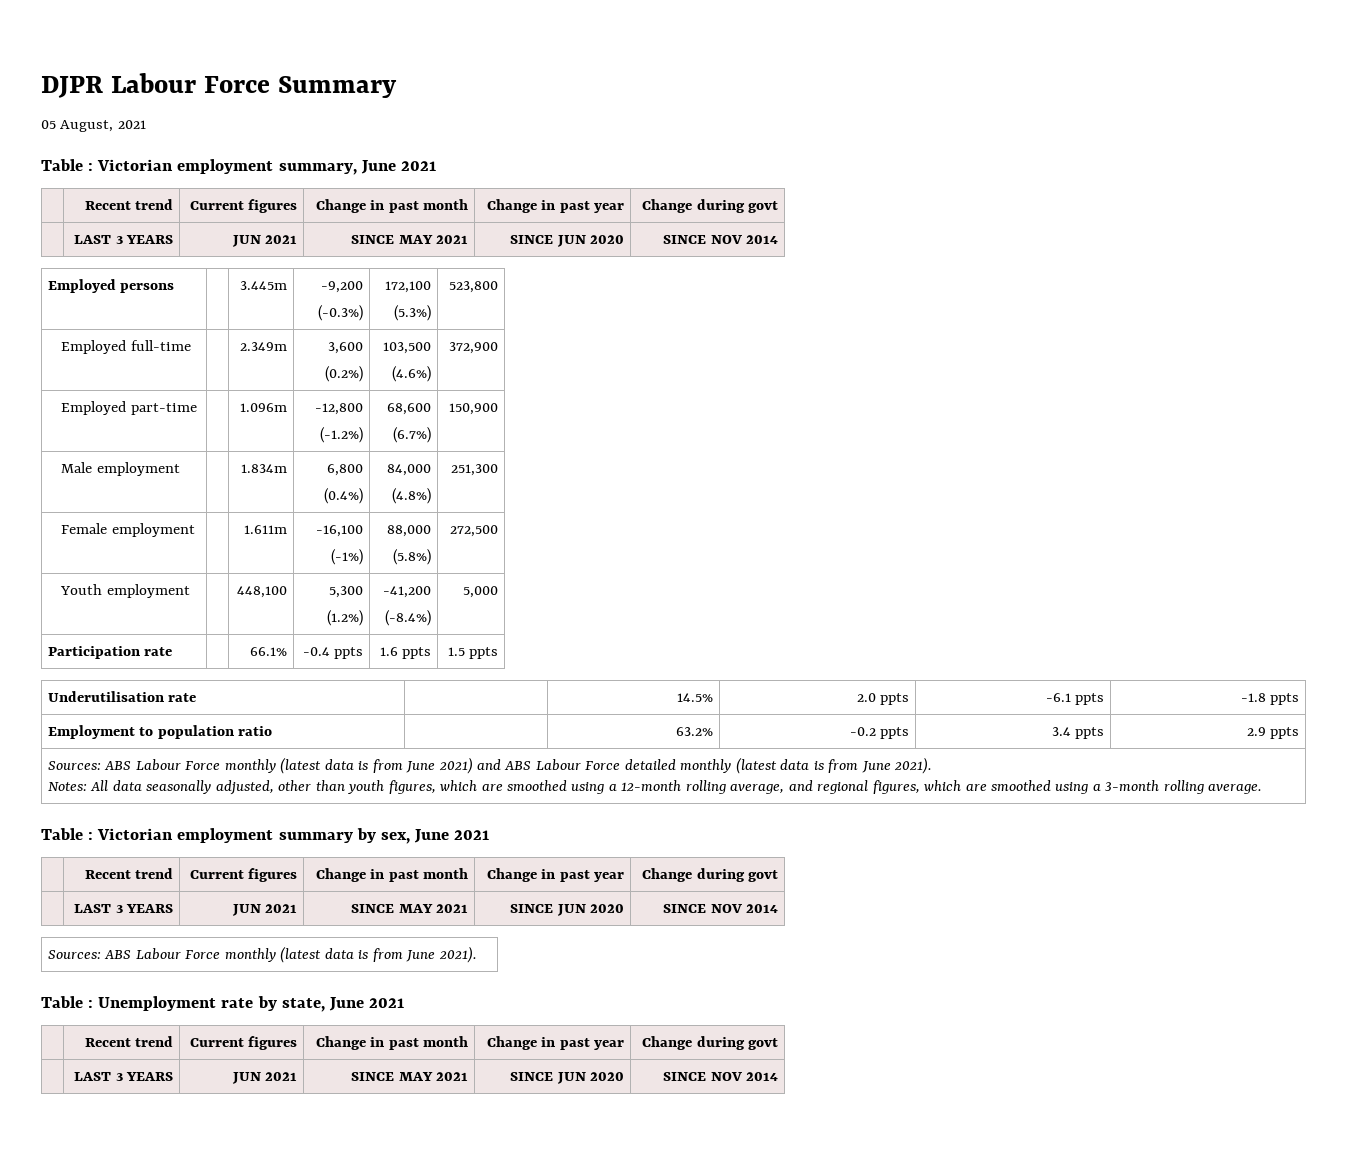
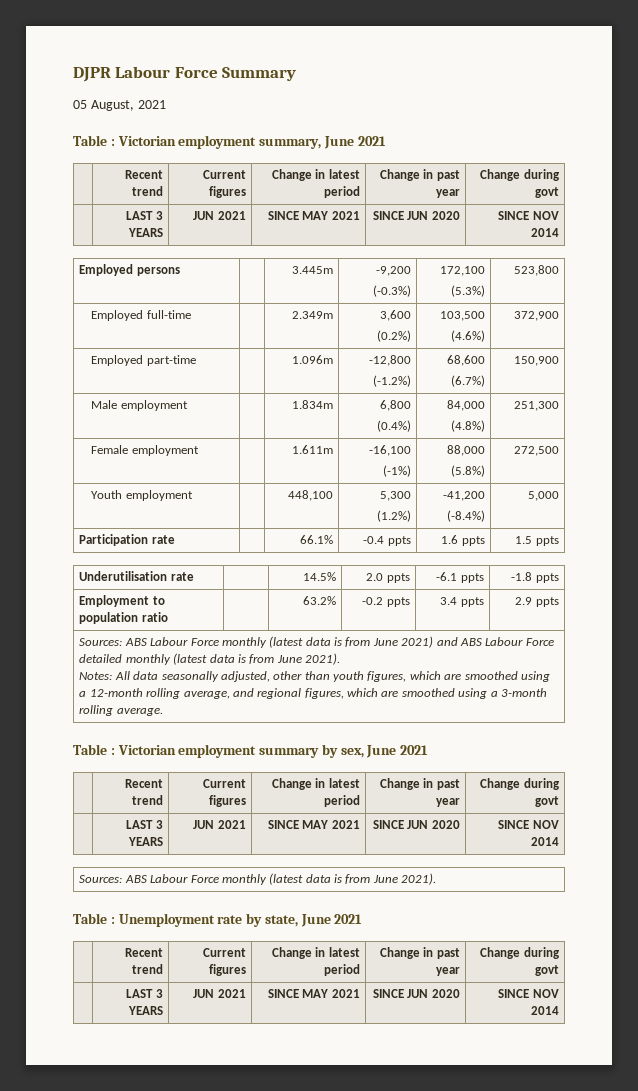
  Table : Victorian employment summary, June 2021
- | Recent trend | Current figures | Change in past month | Change in past year | Change during govt
+ | Recent trend | Current figures | Change in latest period | Change in past year | Change during govt
  Table : Victorian employment summary by sex, June 2021
- | Recent trend | Current figures | Change in past month | Change in past year | Change during govt
+ | Recent trend | Current figures | Change in latest period | Change in past year | Change during govt
  Table : Unemployment rate by state, June 2021
- | Recent trend | Current figures | Change in past month | Change in past year | Change during govt
+ | Recent trend | Current figures | Change in latest period | Change in past year | Change during govt

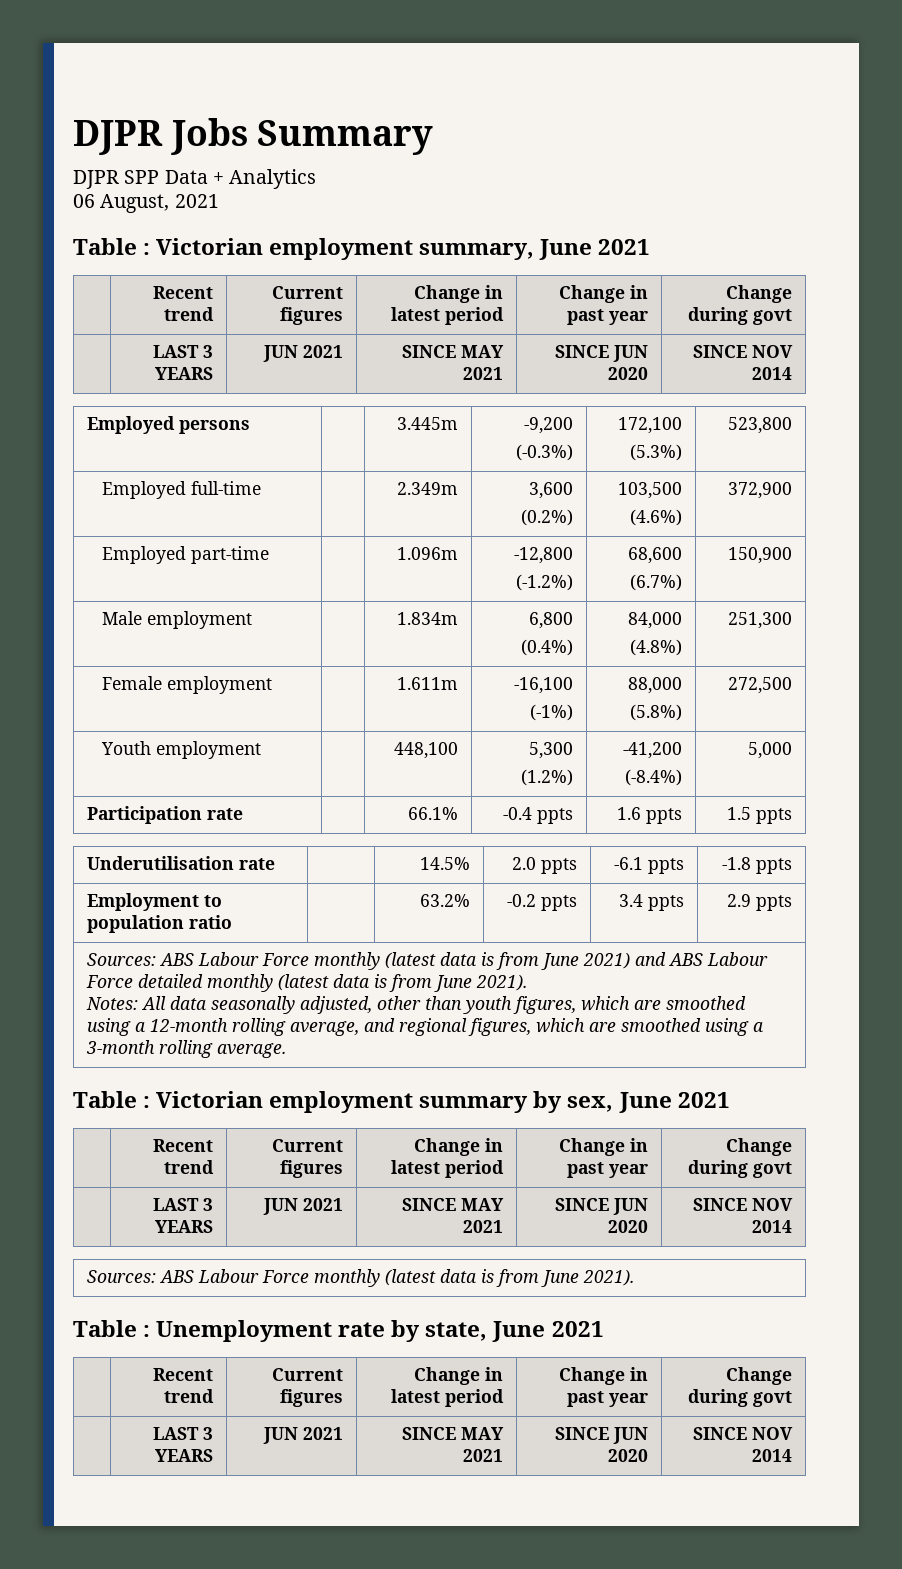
- DJPR Labour Force Summary
+ DJPR Jobs Summary
- 05 August, 2021
+ DJPR SPP Data + Analytics
+ 06 August, 2021

